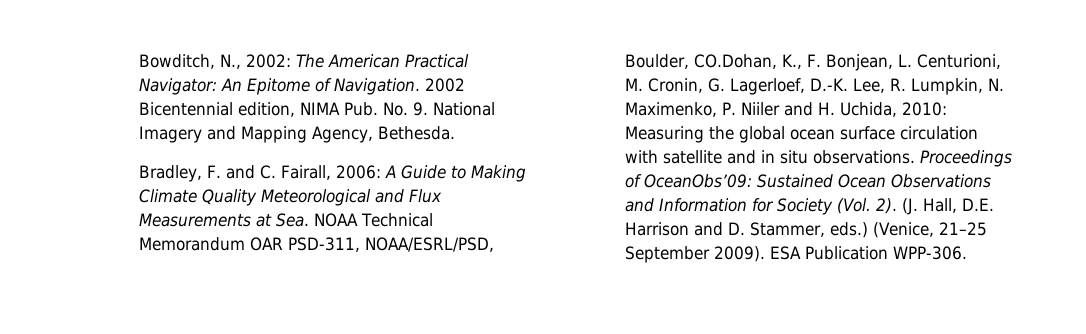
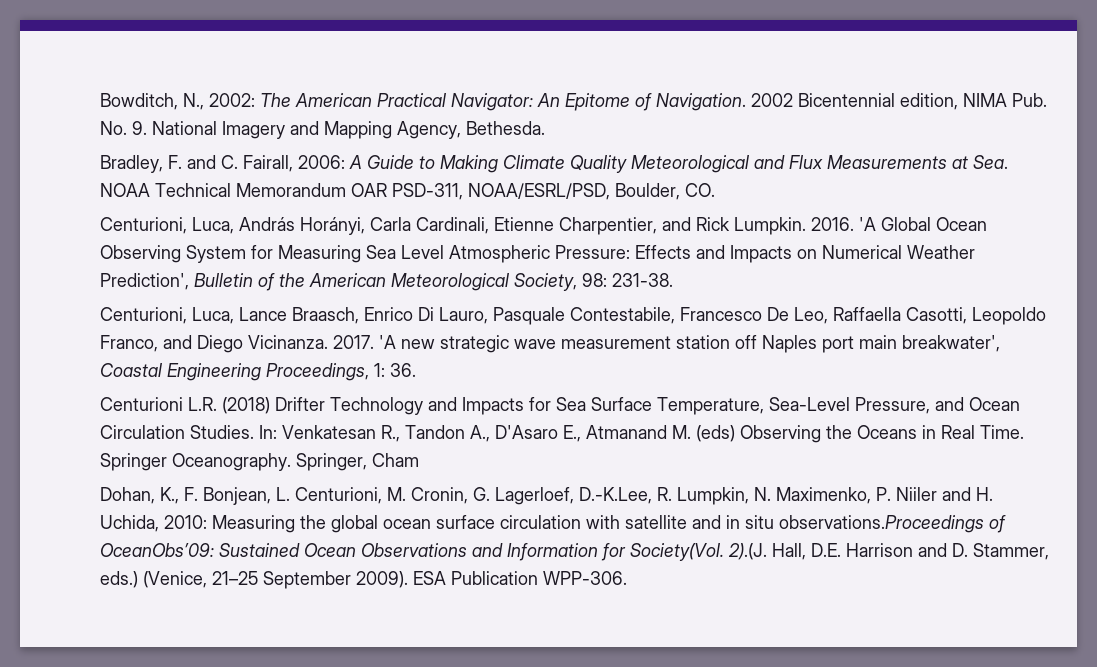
- A Guide to Making Climate Quality Meteorological and Flux Measurements at Sea. NOAA Technical Memorandum OAR PSD-311, NOAA/ESRL/PSD, Boulder, CO.Dohan, K., F. Bonjean, L. Centurioni, M. Cronin, G. Lagerloef, D.-K. Lee, R. Lumpkin, N. Maximenko, P. Niiler and H. Uchida, 2010:
+ A Guide to Making Climate Quality Meteorological and Flux Measurements at Sea. NOAA Technical Memorandum OAR PSD-311, NOAA/ESRL/PSD, Boulder, CO.
+ Centurioni, Luca, András Horányi, Carla Cardinali, Etienne Charpentier, and Rick Lumpkin. 2016. 'A Global Ocean Observing System for Measuring Sea Level Atmospheric Pressure: Effects and Impacts on Numerical Weather Prediction', Bulletin of the American Meteorological Society, 98: 231-38.
+ Centurioni, Luca, Lance Braasch, Enrico Di Lauro, Pasquale Contestabile, Francesco De Leo, Raffaella Casotti, Leopoldo Franco, and Diego Vicinanza. 2017. 'A new strategic wave measurement station off Naples port main breakwater', Coastal Engineering Proceedings, 1: 36.
+ Centurioni L.R. (2018) Drifter Technology and Impacts for Sea Surface Temperature, Sea-Level Pressure, and Ocean Circulation Studies. In: Venkatesan R., Tandon A., D'Asaro E., Atmanand M. (eds) Observing the Oceans in Real Time. Springer Oceanography. Springer, Cham
+ Dohan, K., F. Bonjean, L. Centurioni, M. Cronin, G. Lagerloef, D.-K.Lee, R. Lumpkin, N. Maximenko, P. Niiler and H. Uchida, 2010:
- Measuring the global ocean surface circulation with satellite and in situ observations. Proceedings of OceanObs’09:
+ Measuring the global ocean surface circulation with satellite and in situ observations.Proceedings of OceanObs’09:
- Sustained Ocean Observations and Information for Society (Vol. 2). (J. Hall, D.E. Harrison and D. Stammer, eds.) (Venice, 21–25 September 2009).
+ Sustained Ocean Observations and Information for Society(Vol. 2).(J. Hall, D.E. Harrison and D. Stammer, eds.) (Venice, 21–25 September 2009).

